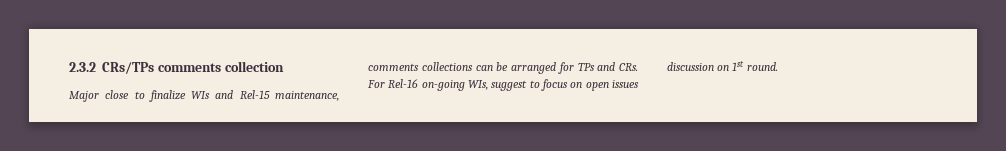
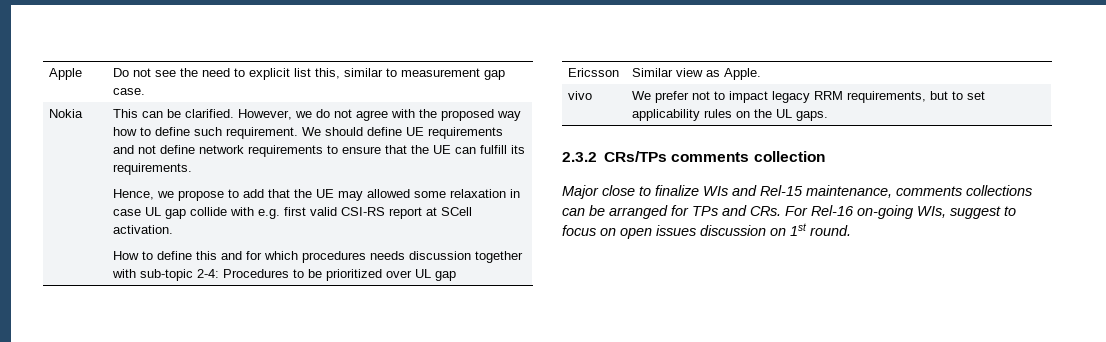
+ Apple | Do not see the need to explicit list this, similar to measurement gap case.
+ Nokia | This can be clarified. However, we do not agree with the proposed way how to define such requirement. We should define UE requirements and not define network requirements to ensure that the UE can fulfill its requirements.
+ Hence, we propose to add that the UE may allowed some relaxation in case UL gap collide with e.g. first valid CSI-RS report at SCell activation.
+ How to define this and for which procedures needs discussion together with sub-topic 2-4: Procedures to be prioritized over UL gap
+ Ericsson | Similar view as Apple.
+ vivo | We prefer not to impact legacy RRM requirements, but to set applicability rules on the UL gaps.

